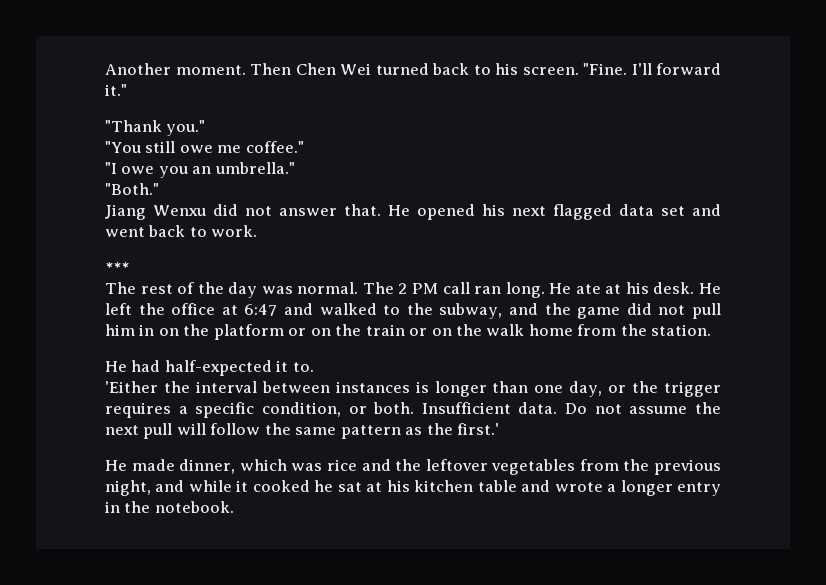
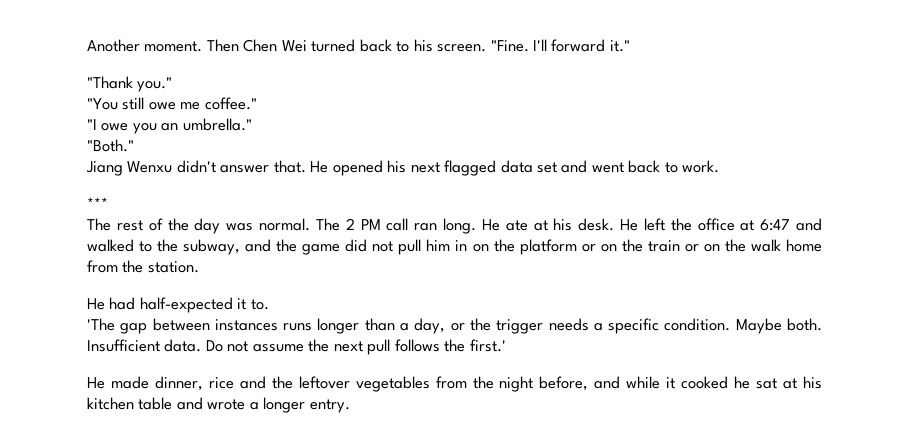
- Jiang Wenxu did not answer that.
+ Jiang Wenxu didn't answer that.
- 'Either the interval between instances is longer than one day, or the trigger requires a specific condition, or both.
+ 'The gap between instances runs longer than a day, or the trigger needs a specific condition. Maybe both.
- Do not assume the next pull will follow the same pattern as the first.'
+ Do not assume the next pull follows the first.'
- He made dinner, which was rice and the leftover vegetables from the previous night, and while it cooked he sat at his kitchen table and wrote a longer entry in the notebook.
+ He made dinner, rice and the leftover vegetables from the night before, and while it cooked he sat at his kitchen table and wrote a longer entry.

